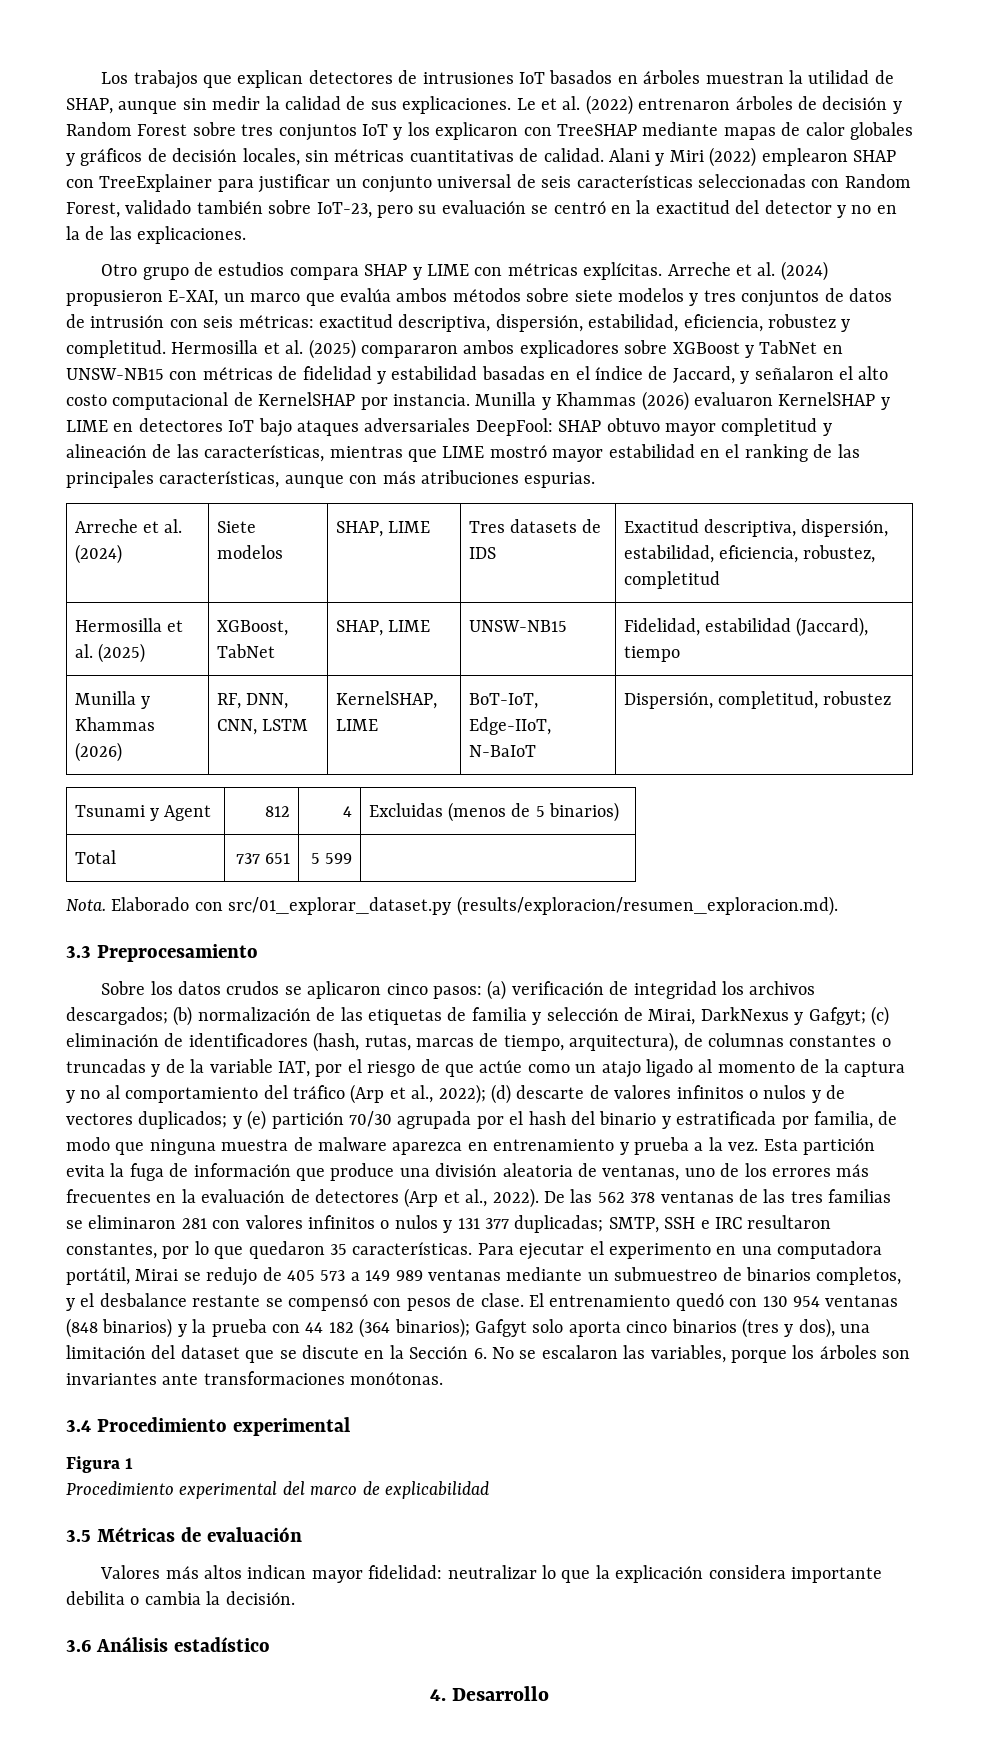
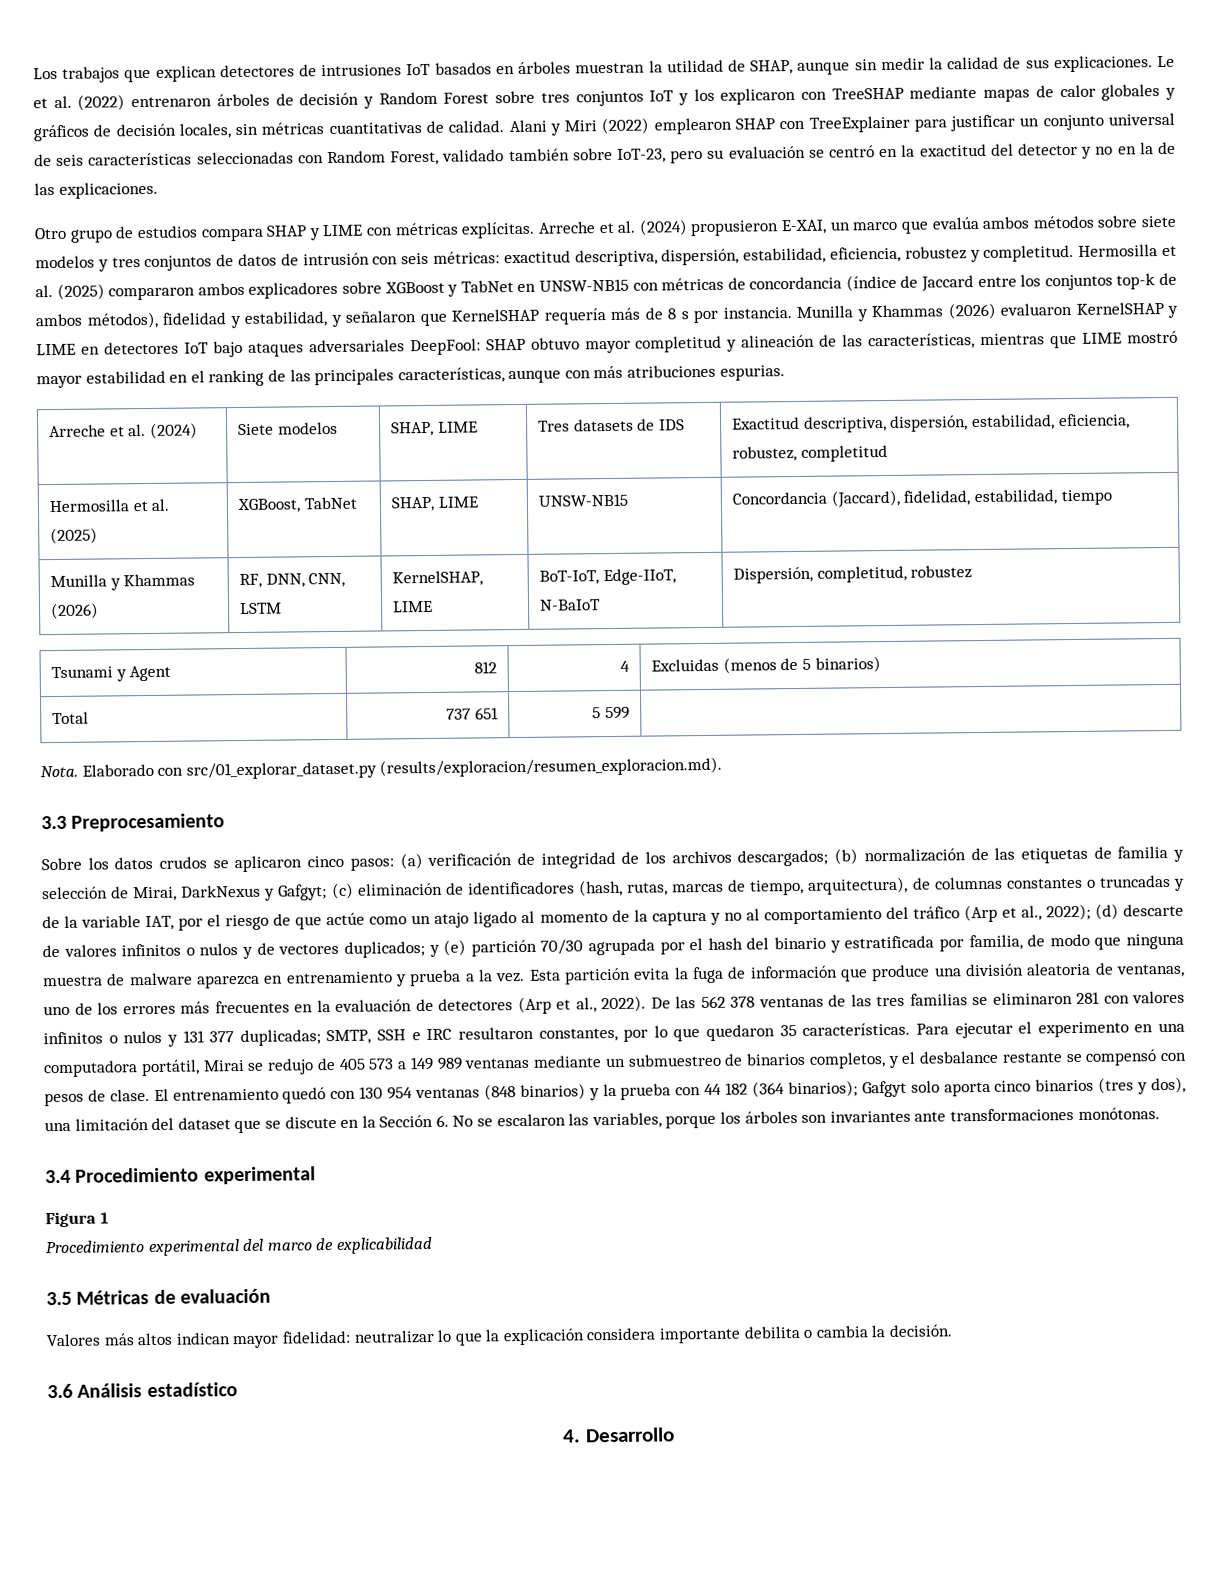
- Hermosilla et al. (2025) compararon ambos explicadores sobre XGBoost y TabNet en UNSW-NB15 con métricas de fidelidad y estabilidad basadas en el índice de Jaccard, y señalaron el alto costo computacional de KernelSHAP por instancia.
+ Hermosilla et al. (2025) compararon ambos explicadores sobre XGBoost y TabNet en UNSW-NB15 con métricas de concordancia (índice de Jaccard entre los conjuntos top-k de ambos métodos), fidelidad y estabilidad, y señalaron que KernelSHAP requería más de 8 s por instancia.
- Hermosilla et al. (2025) | XGBoost, TabNet | SHAP, LIME | UNSW-NB15 | Fidelidad, estabilidad (Jaccard), tiempo
+ Hermosilla et al. (2025) | XGBoost, TabNet | SHAP, LIME | UNSW-NB15 | Concordancia (Jaccard), fidelidad, estabilidad, tiempo
- (a) verificación de integridad los archivos descargados;
+ (a) verificación de integridad de los archivos descargados;

